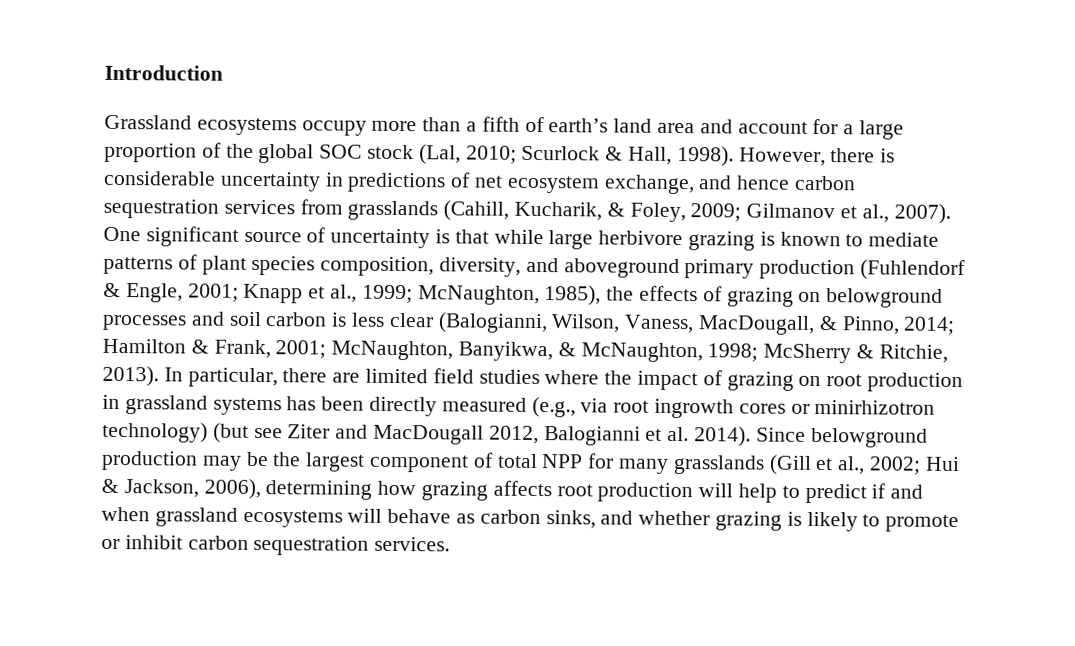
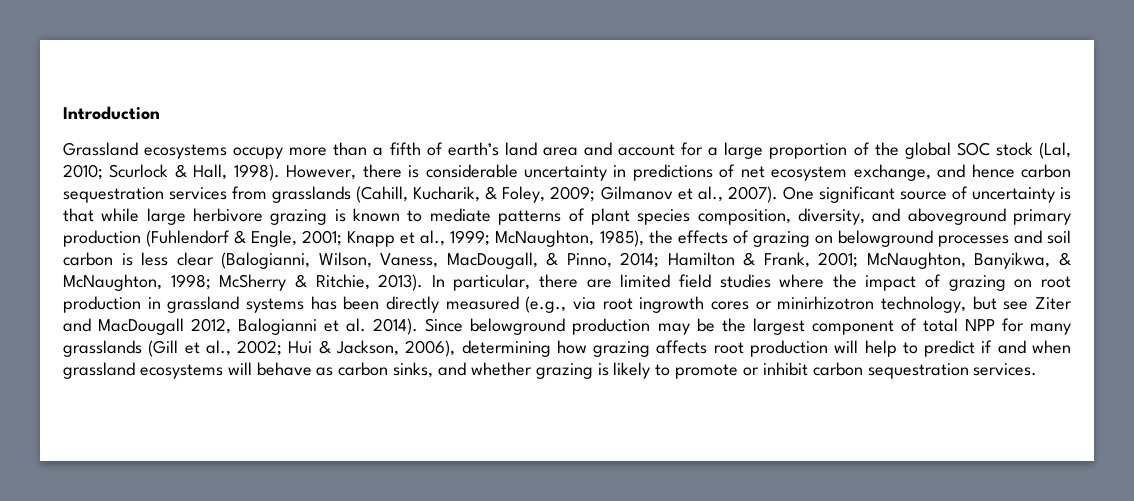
- In particular, there are limited field studies where the impact of grazing on root production in grassland systems has been directly measured (e.g., via root ingrowth cores or minirhizotron technology) (but see Ziter and MacDougall 2012, Balogianni et al. 2014).
+ In particular, there are limited field studies where the impact of grazing on root production in grassland systems has been directly measured (e.g., via root ingrowth cores or minirhizotron technology, but see Ziter and MacDougall 2012, Balogianni et al. 2014).

